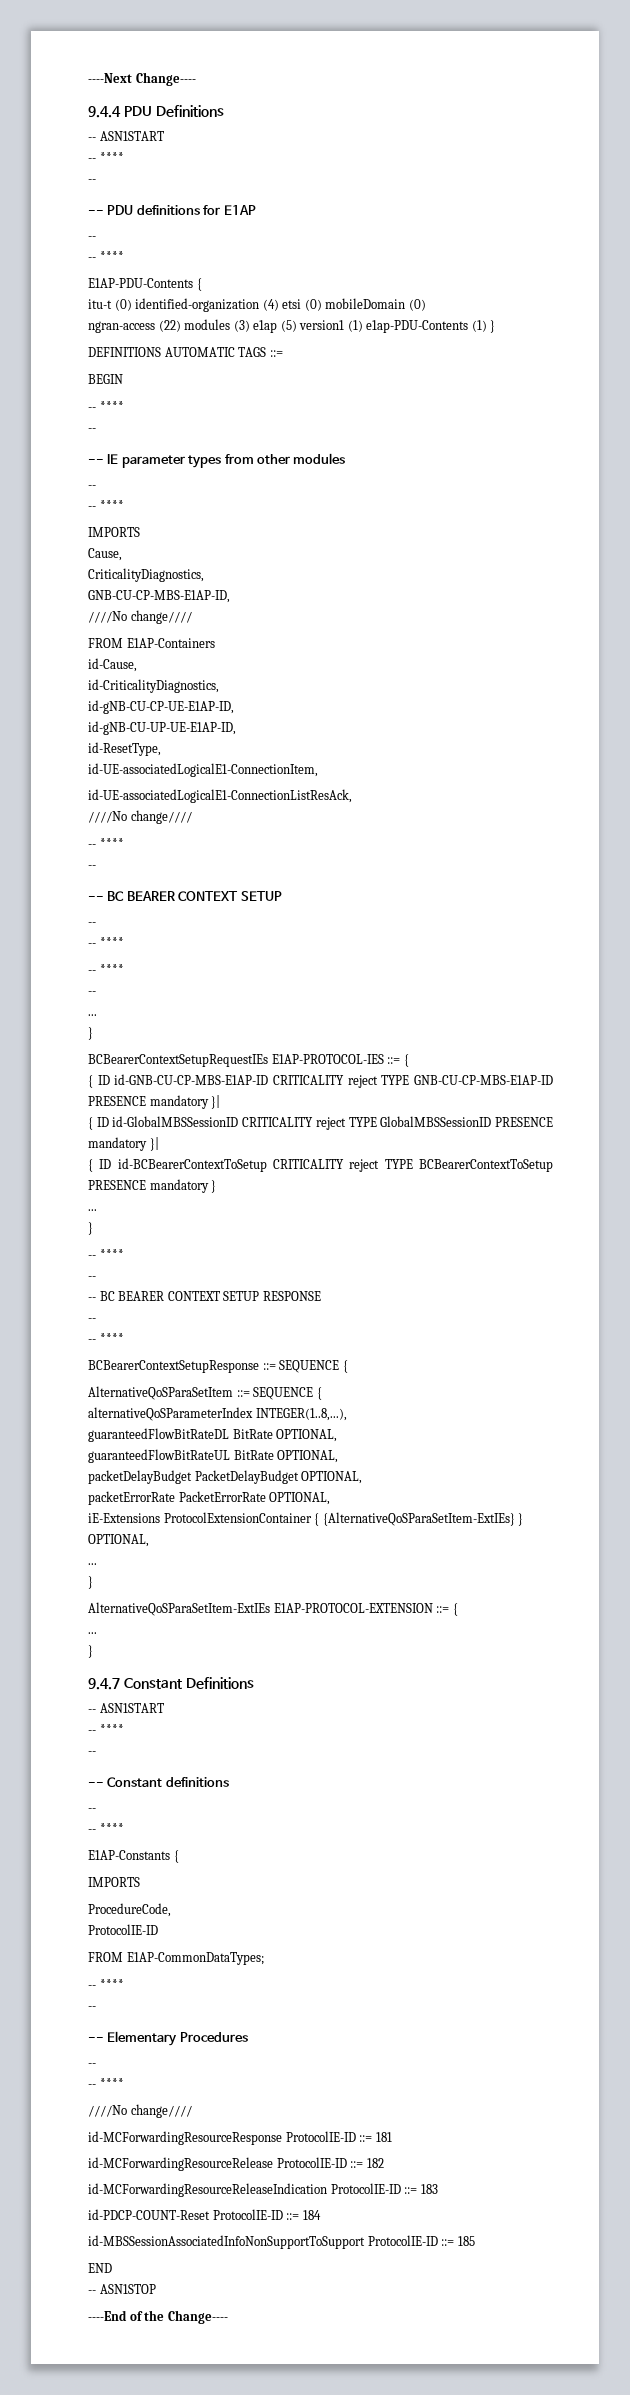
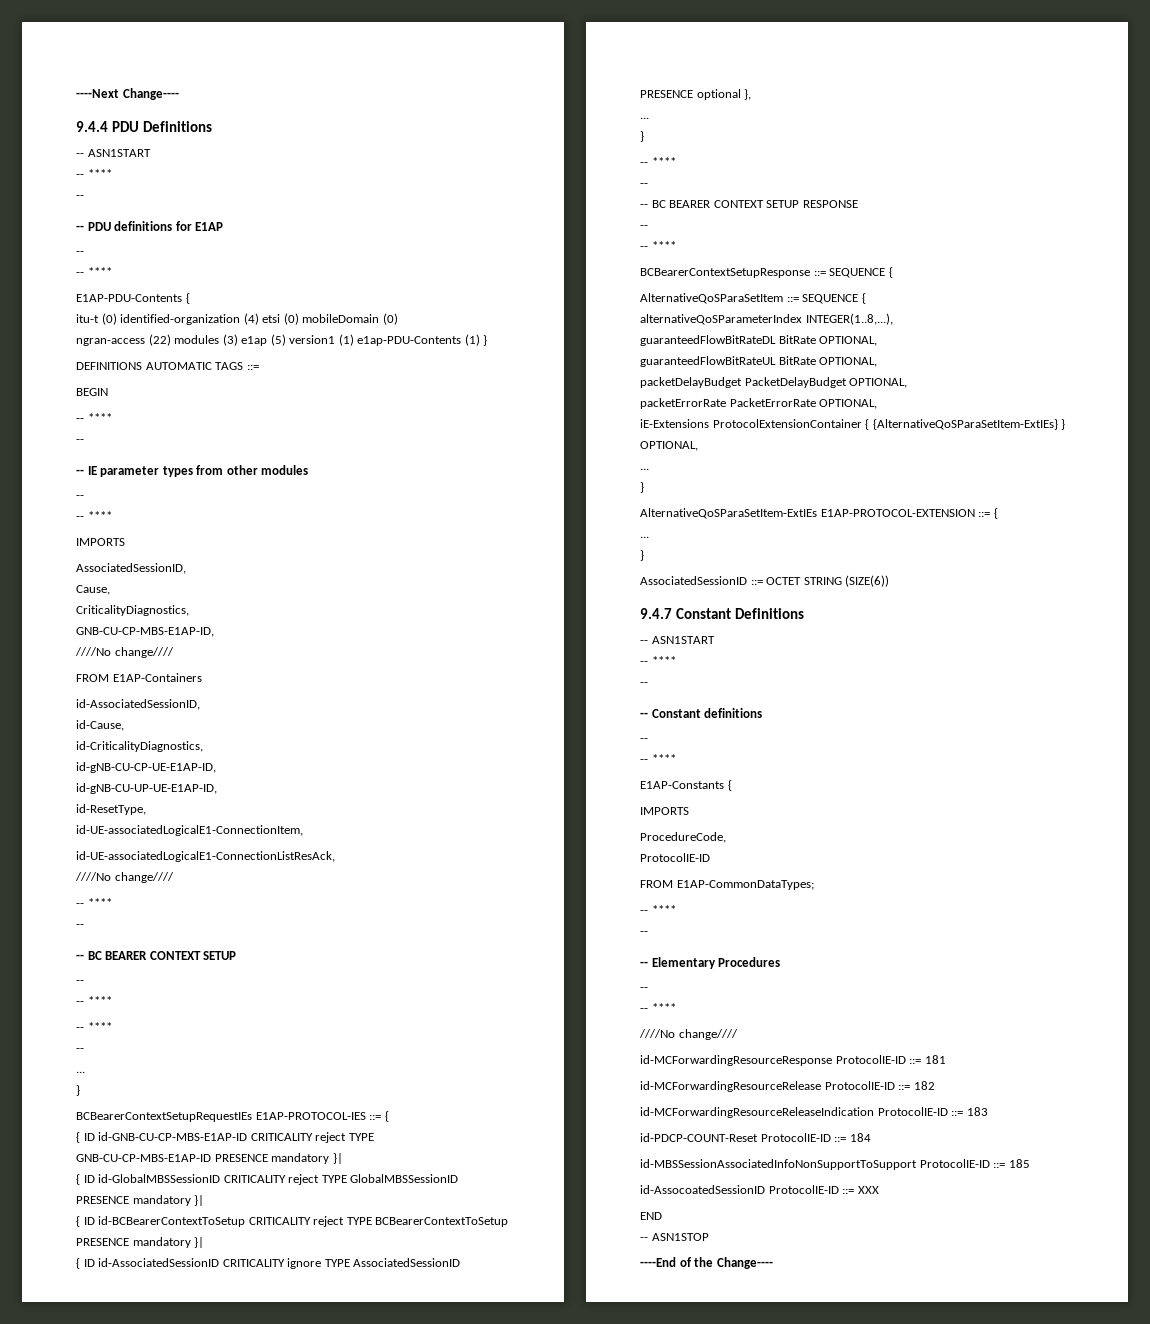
+ AssociatedSessionID,
+ id-AssociatedSessionID,
- { ID id-BCBearerContextToSetup CRITICALITY reject TYPE BCBearerContextToSetup PRESENCE mandatory }
+ { ID id-BCBearerContextToSetup CRITICALITY reject TYPE BCBearerContextToSetup PRESENCE mandatory }|
+ { ID id-AssociatedSessionID CRITICALITY ignore TYPE AssociatedSessionID PRESENCE optional },
+ AssociatedSessionID ::= OCTET STRING (SIZE(6))
+ id-AssocoatedSessionID ProtocolIE-ID ::= XXX

